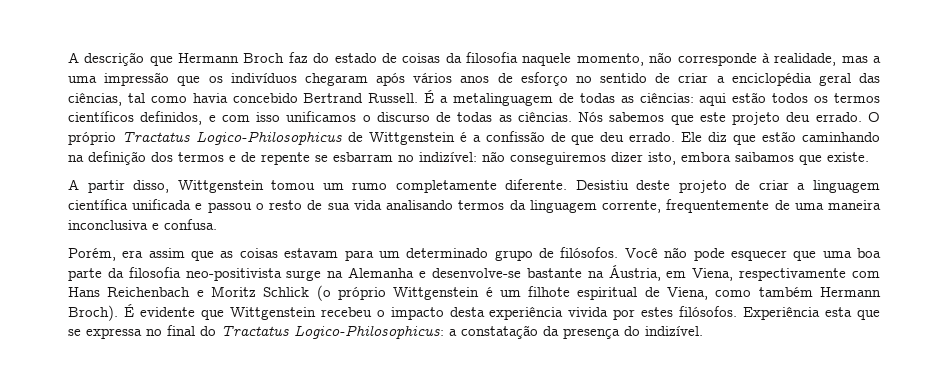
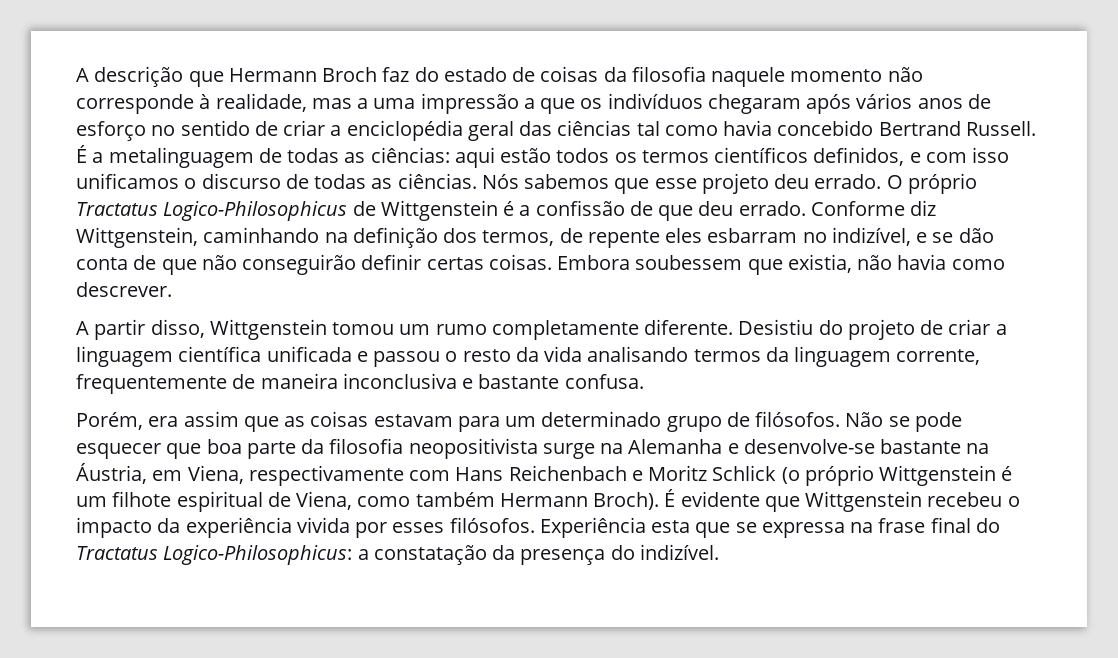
- A descrição que Hermann Broch faz do estado de coisas da filosofia naquele momento, não corresponde à realidade, mas a uma impressão que os indivíduos chegaram após vários anos de esforço no sentido de criar a enciclopédia geral das ciências, tal como havia concebido Bertrand Russell.
+ A descrição que Hermann Broch faz do estado de coisas da filosofia naquele momento não corresponde à realidade, mas a uma impressão a que os indivíduos chegaram após vários anos de esforço no sentido de criar a enciclopédia geral das ciências tal como havia concebido Bertrand Russell.
- Nós sabemos que este projeto deu errado.
+ Nós sabemos que esse projeto deu errado.
- Ele diz que estão caminhando na definição dos termos e de repente se esbarram no indizível: não conseguiremos dizer isto, embora saibamos que existe.
+ Conforme diz Wittgenstein, caminhando na definição dos termos, de repente eles esbarram no indizível, e se dão conta de que não conseguirão definir certas coisas. Embora soubessem que existia, não havia como descrever.
- Desistiu deste projeto de criar a linguagem científica unificada e passou o resto de sua vida analisando termos da linguagem corrente, frequentemente de uma maneira inconclusiva e confusa.
+ Desistiu do projeto de criar a linguagem científica unificada e passou o resto da vida analisando termos da linguagem corrente, frequentemente de maneira inconclusiva e bastante confusa.
- Você não pode esquecer que uma boa parte da filosofia neo-positivista surge na Alemanha e desenvolve-se bastante na Áustria, em Viena, respectivamente com Hans Reichenbach e Moritz Schlick (o próprio Wittgenstein é um filhote espiritual de Viena, como também Hermann Broch).
+ Não se pode esquecer que boa parte da filosofia neopositivista surge na Alemanha e desenvolve-se bastante na Áustria, em Viena, respectivamente com Hans Reichenbach e Moritz Schlick (o próprio Wittgenstein é um filhote espiritual de Viena, como também Hermann Broch).
- É evidente que Wittgenstein recebeu o impacto desta experiência vivida por estes filósofos.
+ É evidente que Wittgenstein recebeu o impacto da experiência vivida por esses filósofos.
- Experiência esta que se expressa no final do Tractatus Logico-Philosophicus: a constatação da presença do indizível.
+ Experiência esta que se expressa na frase final do Tractatus Logico-Philosophicus: a constatação da presença do indizível.

